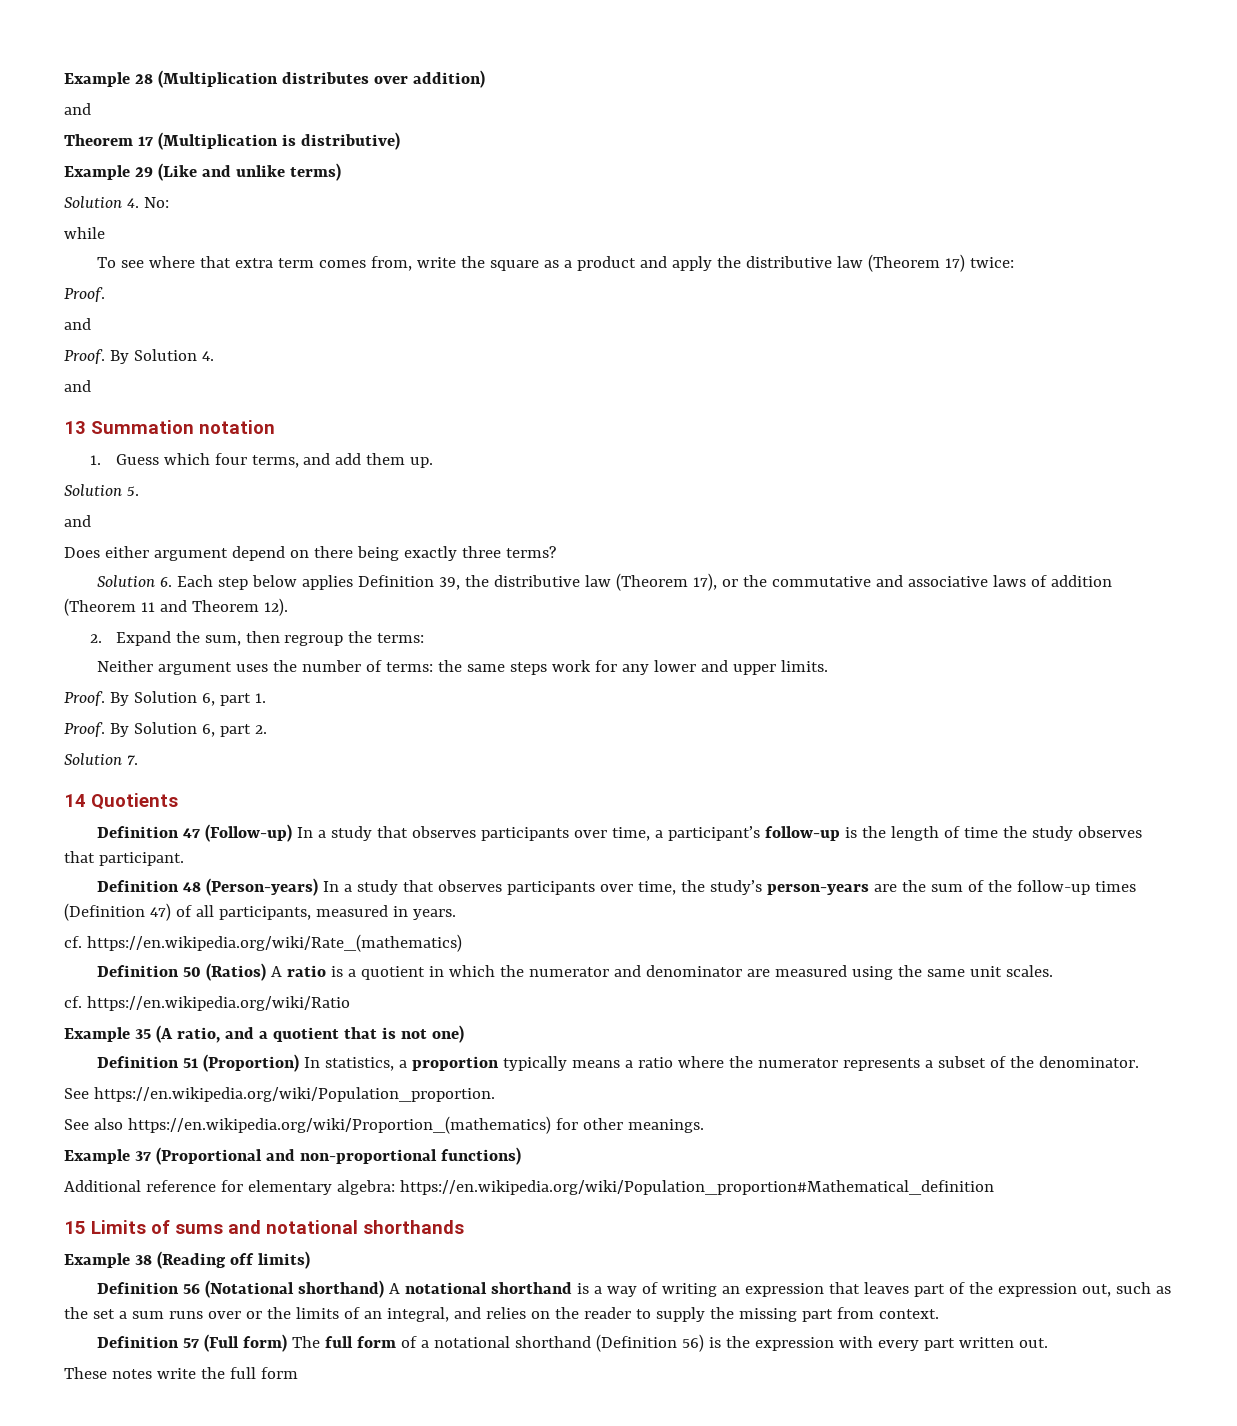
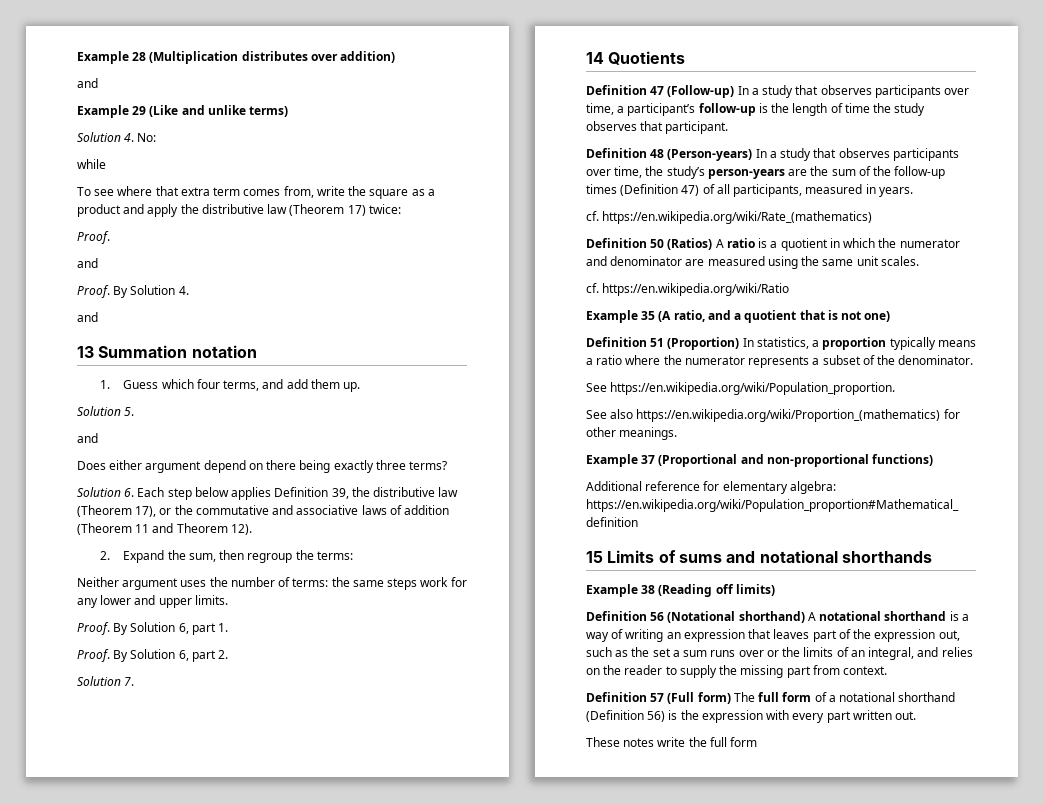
- Theorem 17 (Multiplication is distributive)

